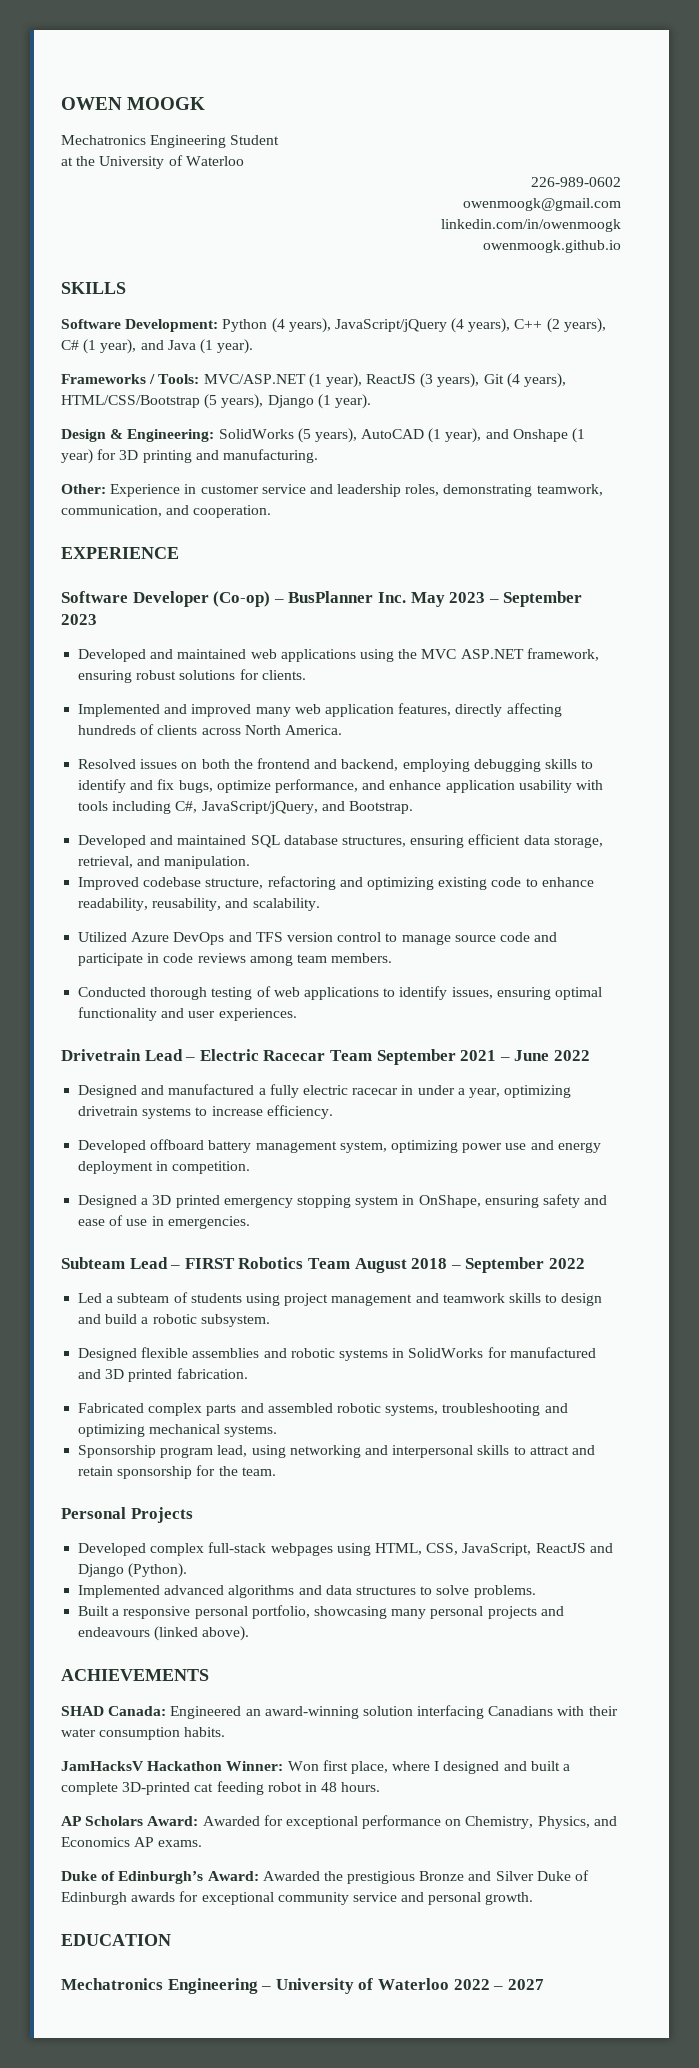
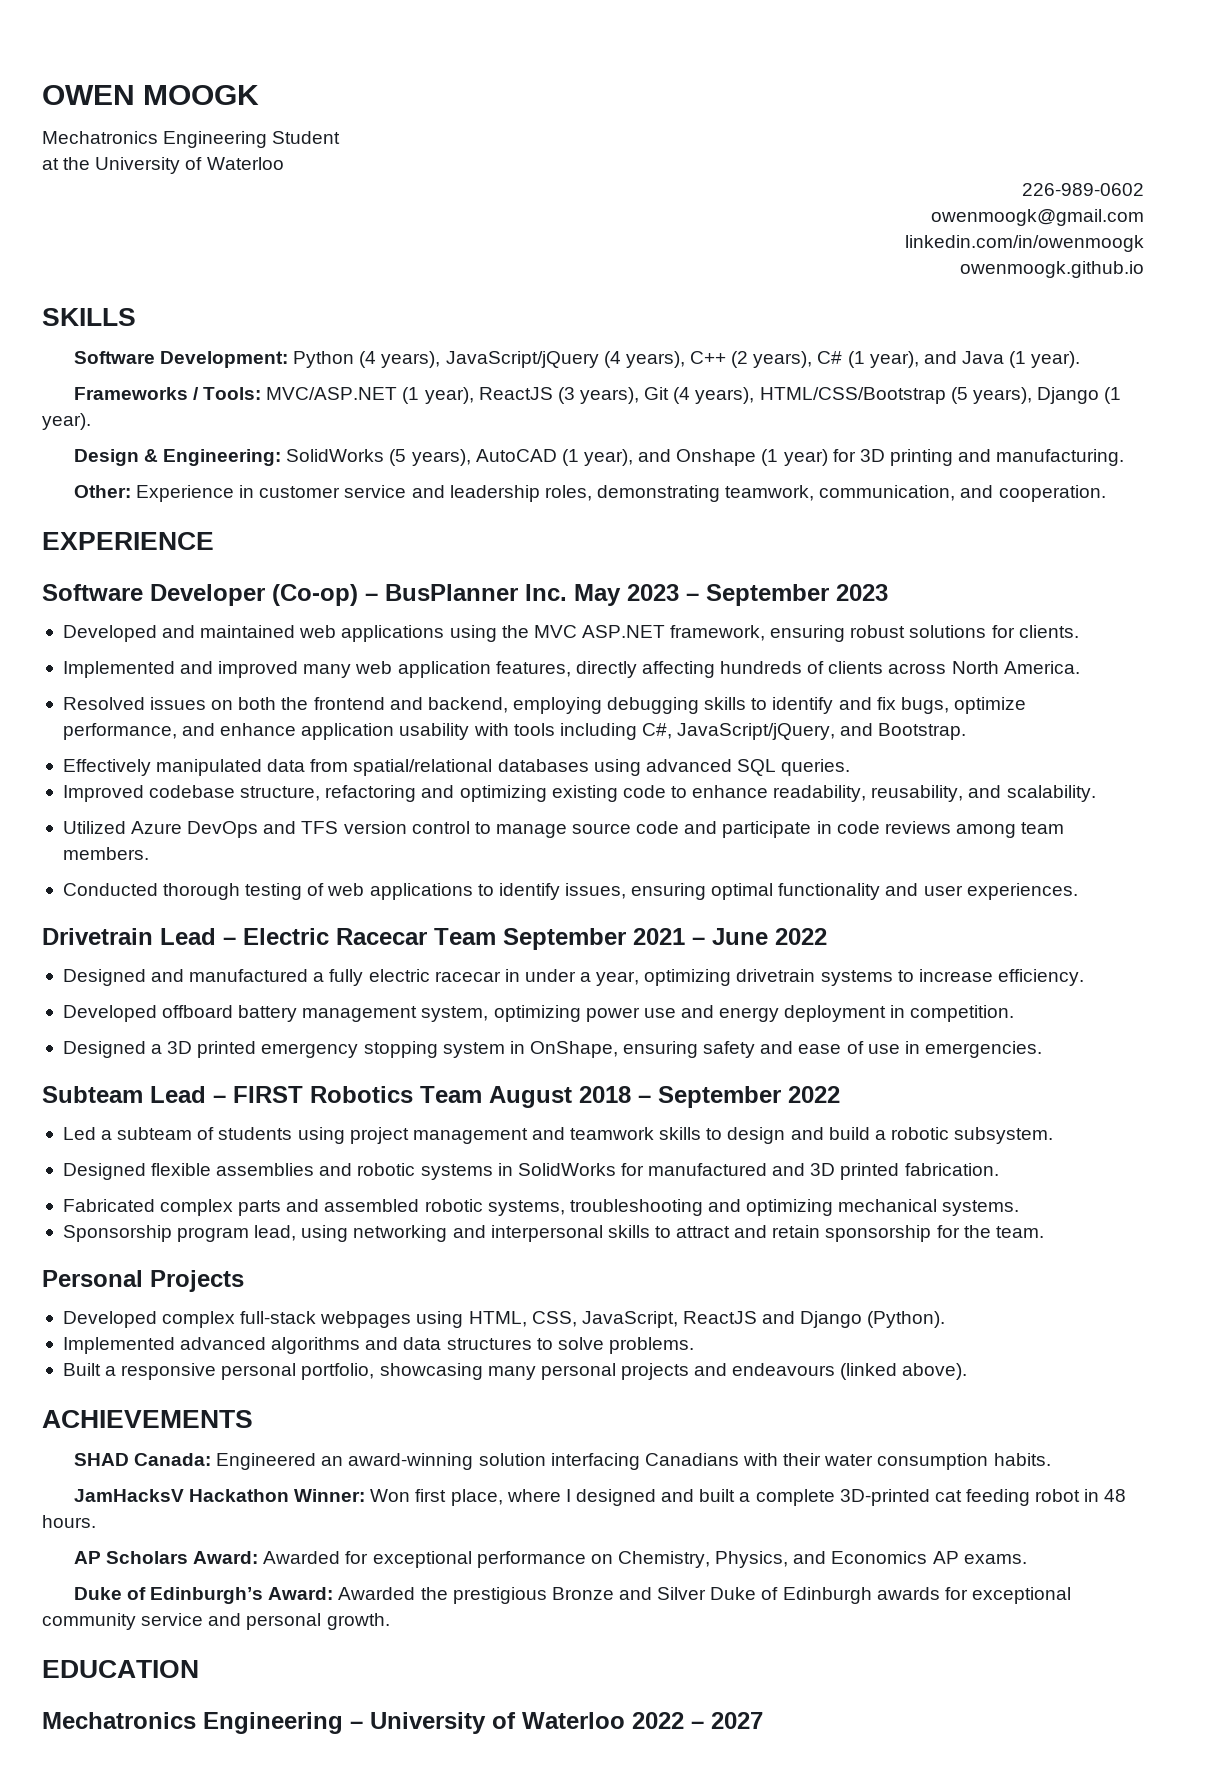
- Developed and maintained SQL database structures, ensuring efficient data storage, retrieval, and manipulation.
+ Effectively manipulated data from spatial/relational databases using advanced SQL queries.

